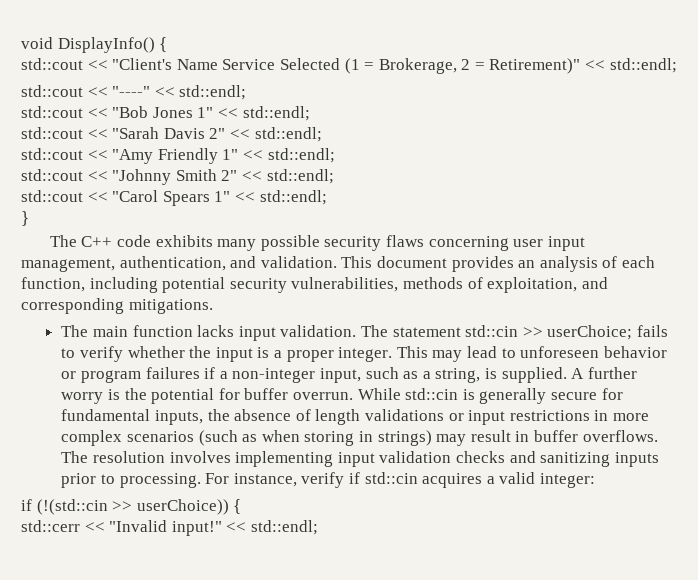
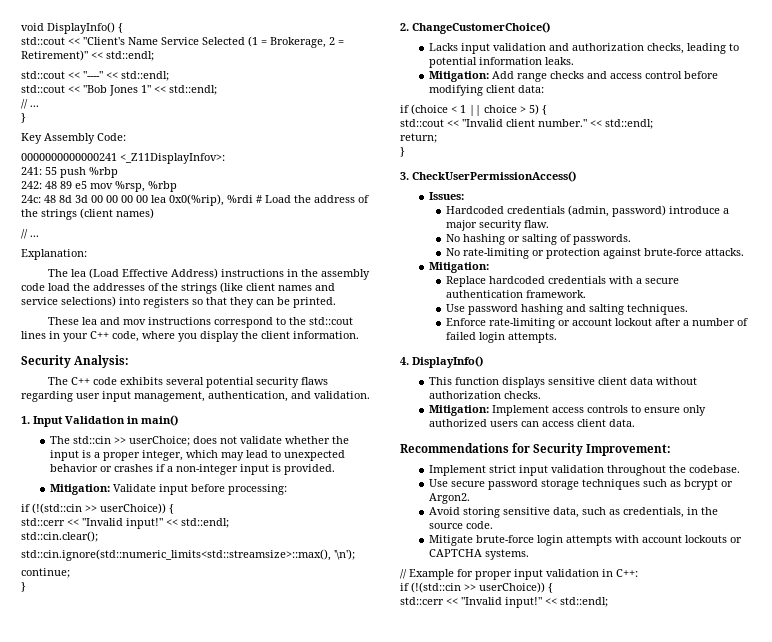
  std::cout << "Bob Jones 1" << std::endl;
- std::cout << "Sarah Davis 2" << std::endl;
- std::cout << "Amy Friendly 1" << std::endl;
- std::cout << "Johnny Smith 2" << std::endl;
- std::cout << "Carol Spears 1" << std::endl;
+ // ...
  }
+ Key Assembly Code:
+ 0000000000000241 <_Z11DisplayInfov>:
+ 241: 55 push %rbp
+ 242: 48 89 e5 mov %rsp, %rbp
+ 24c: 48 8d 3d 00 00 00 00 lea 0x0(%rip), %rdi # Load the address of the strings (client names)
+ // ...
+ Explanation:
+ The lea (Load Effective Address) instructions in the assembly code load the addresses of the strings (like client names and service selections) into registers so that they can be printed.
+ These lea and mov instructions correspond to the std::cout lines in your C++ code, where you display the client information.
+ Security Analysis:
- The C++ code exhibits many possible security flaws concerning user input management, authentication, and validation. This document provides an analysis of each function, including potential security vulnerabilities, methods of exploitation, and corresponding mitigations.
- The main function lacks input validation. The statement std::cin >> userChoice; fails to verify whether the input is a proper integer. This may lead to unforeseen behavior or program failures if a non-integer input, such as a string, is supplied. A further worry is the potential for buffer overrun. While std::cin is generally secure for fundamental inputs, the absence of length validations or input restrictions in more complex scenarios (such as when storing in strings) may result in buffer overflows. The resolution involves implementing input validation checks and sanitizing inputs prior to processing. For instance, verify if std::cin acquires a valid integer:
+ The C++ code exhibits several potential security flaws regarding user input management, authentication, and validation.
+ 1. Input Validation in main()
+ The std::cin >> userChoice; does not validate whether the input is a proper integer, which may lead to unexpected behavior or crashes if a non-integer input is provided.
+ Mitigation: Validate input before processing:
+ std::cin.clear();
+ std::cin.ignore(std::numeric_limits<std::streamsize>::max(), '\n');
+ continue;
+ }
+ 2. ChangeCustomerChoice()
+ Lacks input validation and authorization checks, leading to potential information leaks.
+ Mitigation: Add range checks and access control before modifying client data:
+ if (choice < 1 || choice > 5) {
+ std::cout << "Invalid client number." << std::endl;
+ return;
+ }
+ 3. CheckUserPermissionAccess()
+ Issues:
+ Hardcoded credentials (admin, password) introduce a major security flaw.
+ No hashing or salting of passwords.
+ No rate-limiting or protection against brute-force attacks.
+ Mitigation:
+ Replace hardcoded credentials with a secure authentication framework.
+ Use password hashing and salting techniques.
+ Enforce rate-limiting or account lockout after a number of failed login attempts.
+ 4. DisplayInfo()
+ This function displays sensitive client data without authorization checks.
+ Mitigation: Implement access controls to ensure only authorized users can access client data.
+ Recommendations for Security Improvement:
+ Implement strict input validation throughout the codebase.
+ Use secure password storage techniques such as bcrypt or Argon2.
+ Avoid storing sensitive data, such as credentials, in the source code.
+ Mitigate brute-force login attempts with account lockouts or CAPTCHA systems.
+ // Example for proper input validation in C++:
+ if (!(std::cin >> userChoice)) {
+ std::cerr << "Invalid input!" << std::endl;

